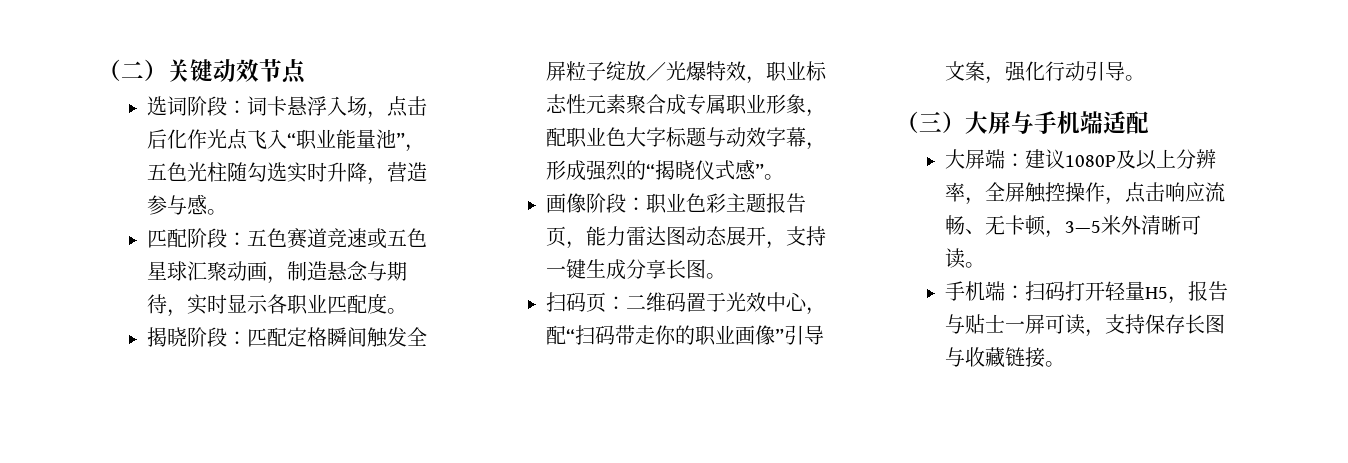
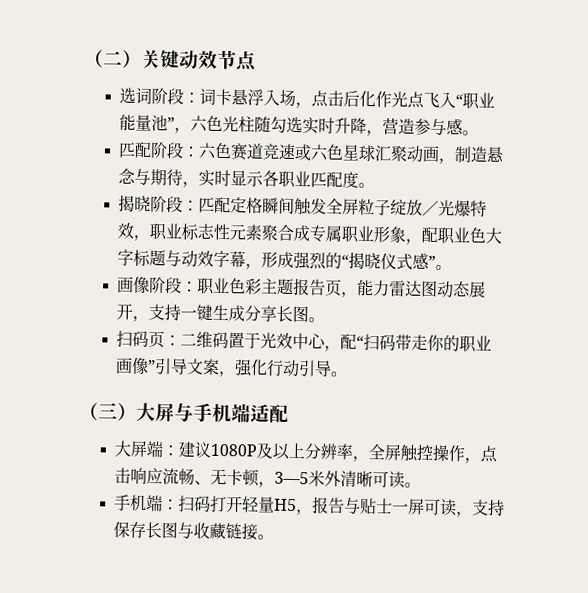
- 选词阶段：词卡悬浮入场，点击后化作光点飞入“职业能量池”，五色光柱随勾选实时升降，营造参与感。
+ 选词阶段：词卡悬浮入场，点击后化作光点飞入“职业能量池”，六色光柱随勾选实时升降，营造参与感。
- 匹配阶段：五色赛道竞速或五色星球汇聚动画，制造悬念与期待，实时显示各职业匹配度。
+ 匹配阶段：六色赛道竞速或六色星球汇聚动画，制造悬念与期待，实时显示各职业匹配度。

